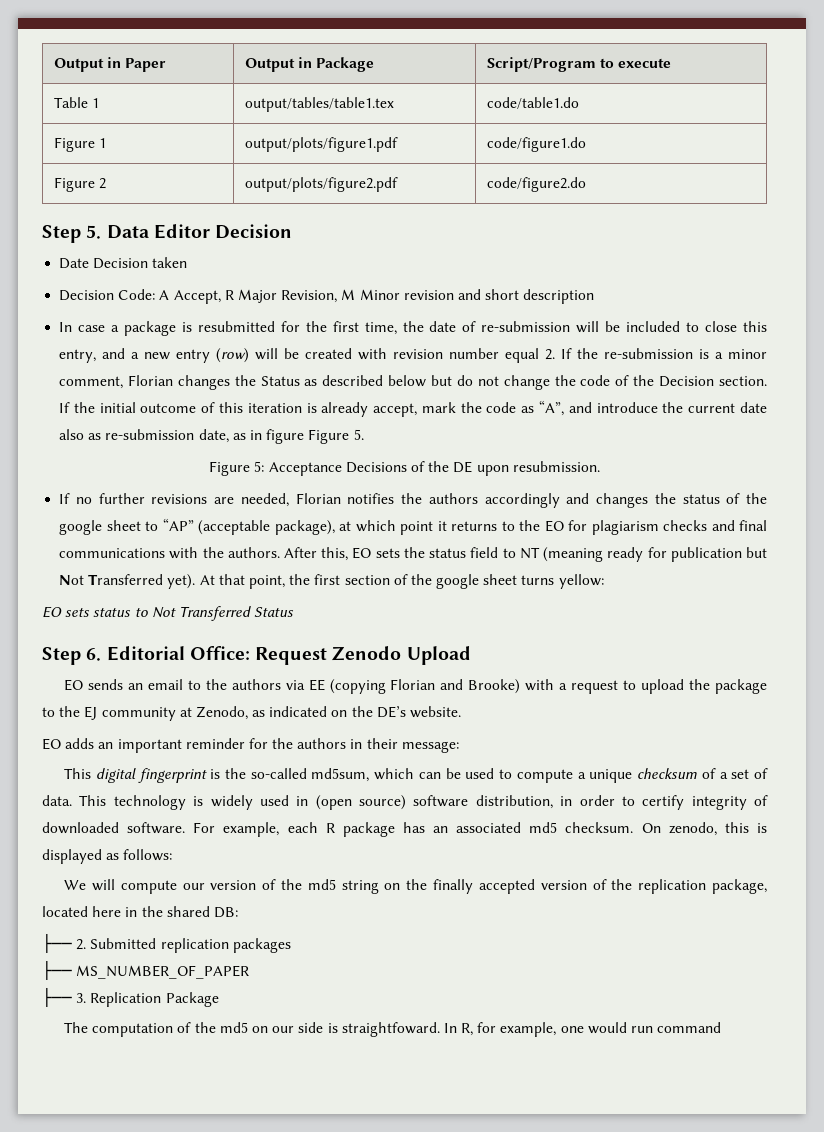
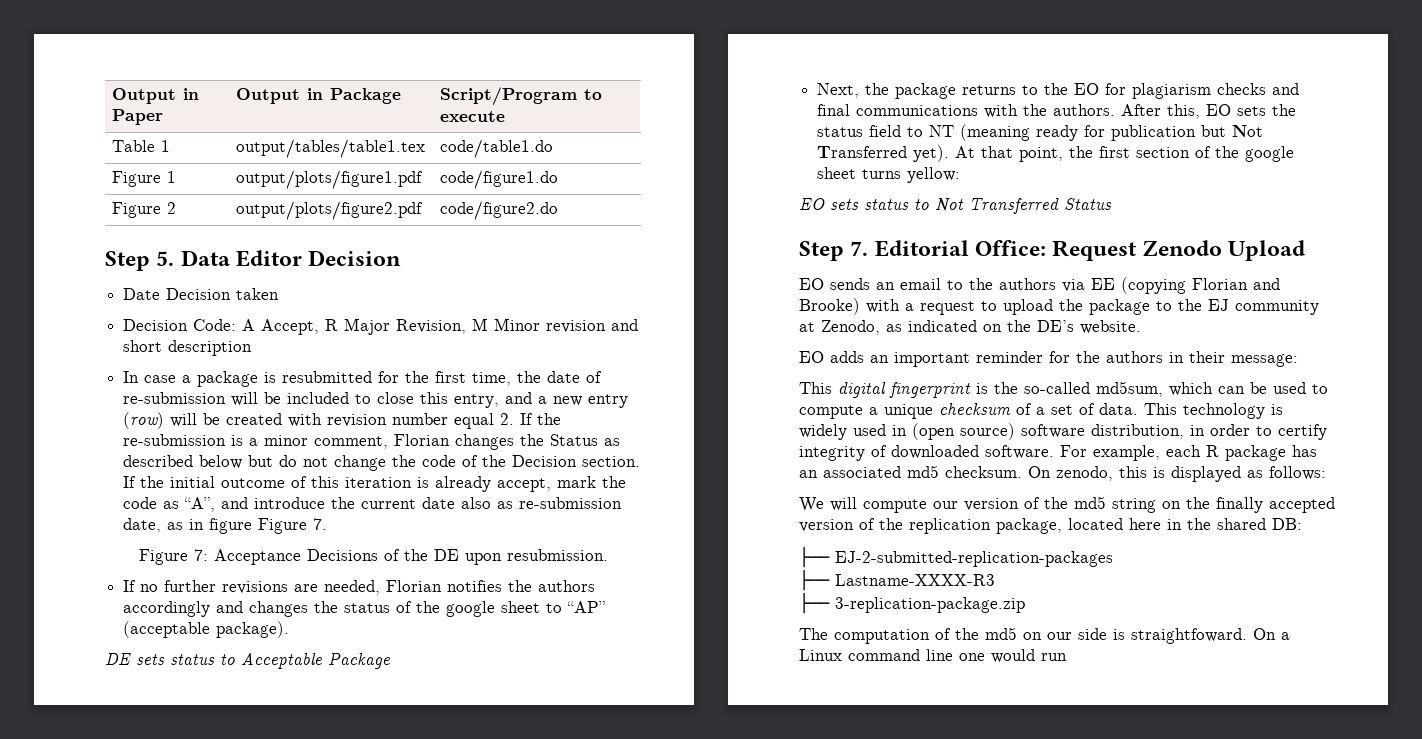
- If the initial outcome of this iteration is already accept, mark the code as “A”, and introduce the current date also as re-submission date, as in figure Figure 5.
- Figure 5: Acceptance Decisions of the DE upon resubmission.
+ If the initial outcome of this iteration is already accept, mark the code as “A”, and introduce the current date also as re-submission date, as in figure Figure 7.
+ Figure 7: Acceptance Decisions of the DE upon resubmission.
- If no further revisions are needed, Florian notifies the authors accordingly and changes the status of the google sheet to “AP” (acceptable package), at which point it returns to the EO for plagiarism checks and final communications with the authors.
+ If no further revisions are needed, Florian notifies the authors accordingly and changes the status of the google sheet to “AP” (acceptable package).
+ DE sets status to Acceptable Package
+ Next, the package returns to the EO for plagiarism checks and final communications with the authors.
- Step 6. Editorial Office: Request Zenodo Upload
+ Step 7. Editorial Office: Request Zenodo Upload
- ├── 2. Submitted replication packages
- ├── MS_NUMBER_OF_PAPER
- ├── 3. Replication Package
+ ├── EJ-2-submitted-replication-packages
+ ├── Lastname-XXXX-R3
+ ├── 3-replication-package.zip
- In R, for example, one would run command
+ On a Linux command line one would run

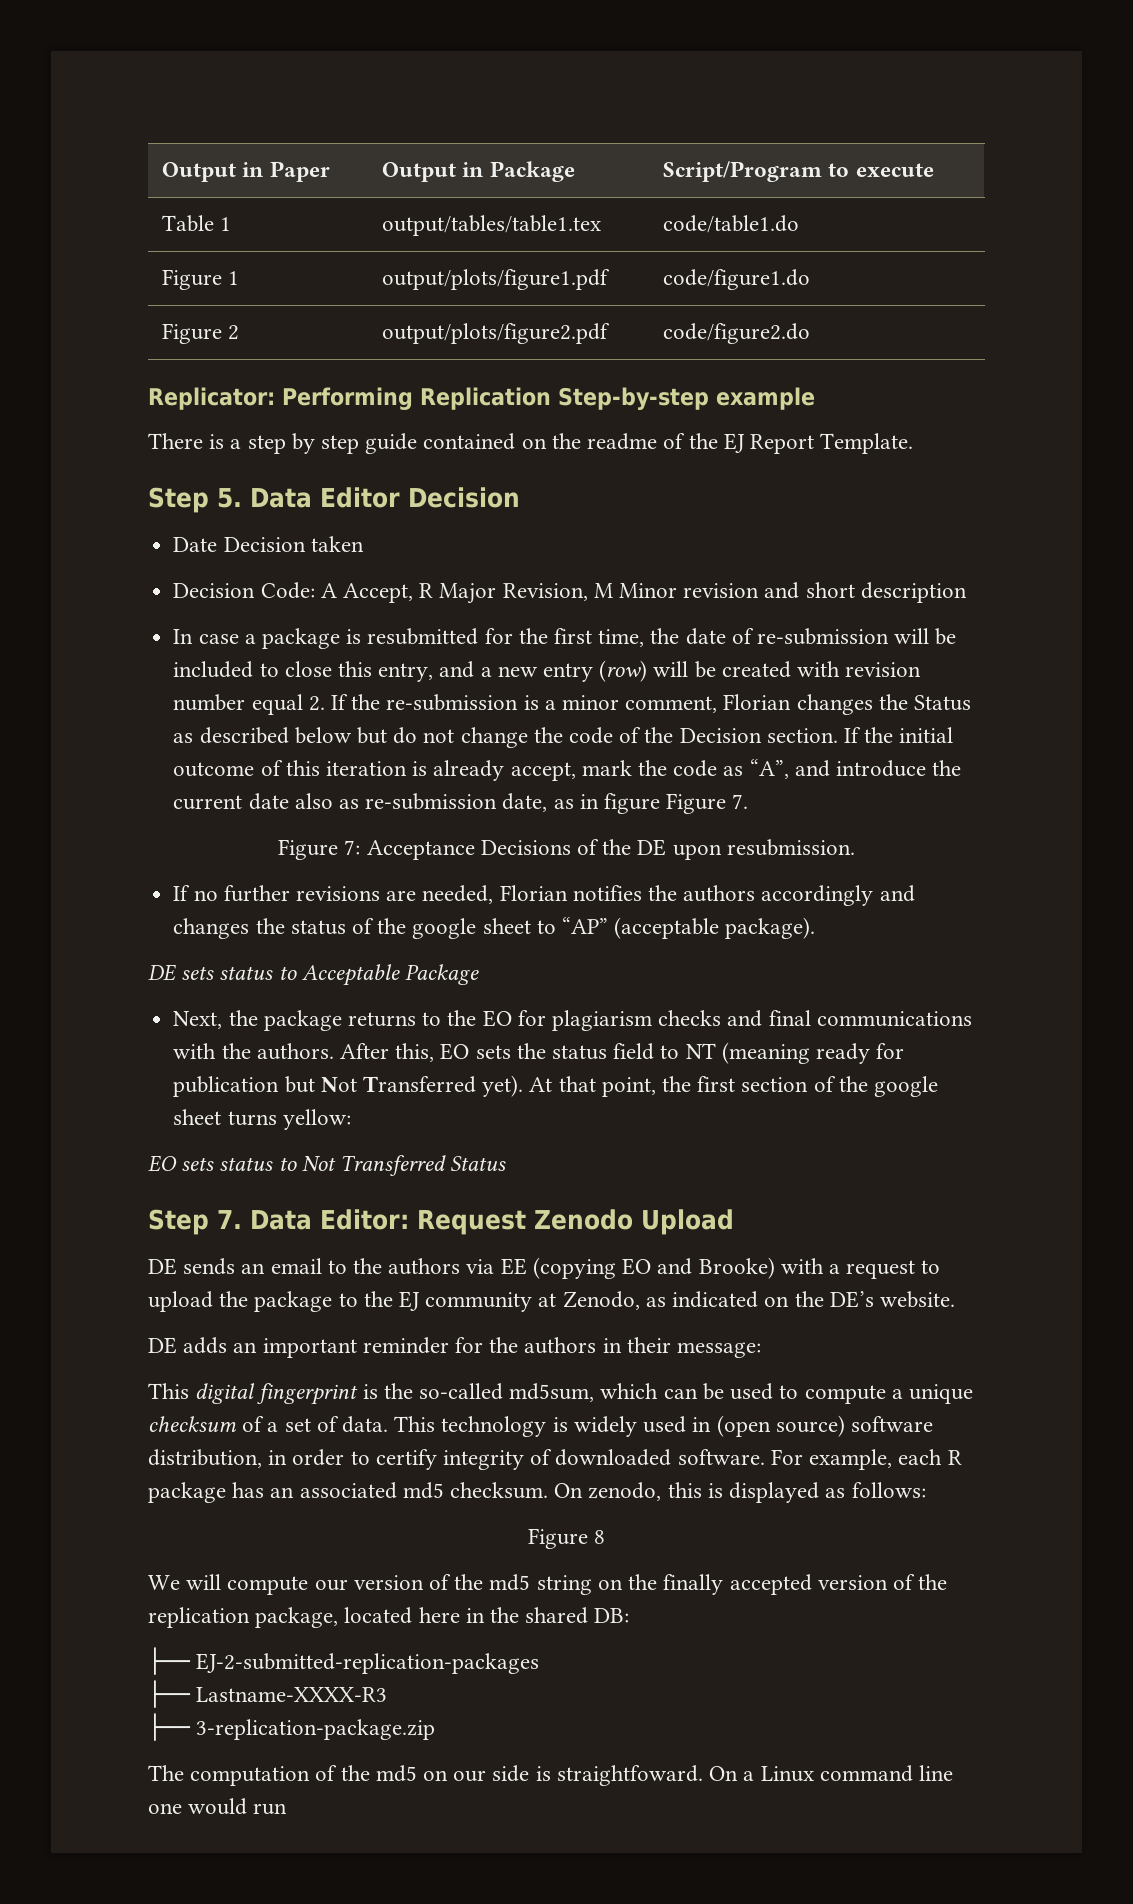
+ Replicator: Performing Replication Step-by-step example
+ There is a step by step guide contained on the readme of the EJ Report Template.
- Step 7. Editorial Office: Request Zenodo Upload
+ Step 7. Data Editor: Request Zenodo Upload
- EO sends an email to the authors via EE (copying Florian and Brooke) with a request to upload the package to the EJ community at Zenodo, as indicated on the DE’s website.
+ DE sends an email to the authors via EE (copying EO and Brooke) with a request to upload the package to the EJ community at Zenodo, as indicated on the DE’s website.
- EO adds an important reminder for the authors in their message:
+ DE adds an important reminder for the authors in their message:
+ Figure 8

